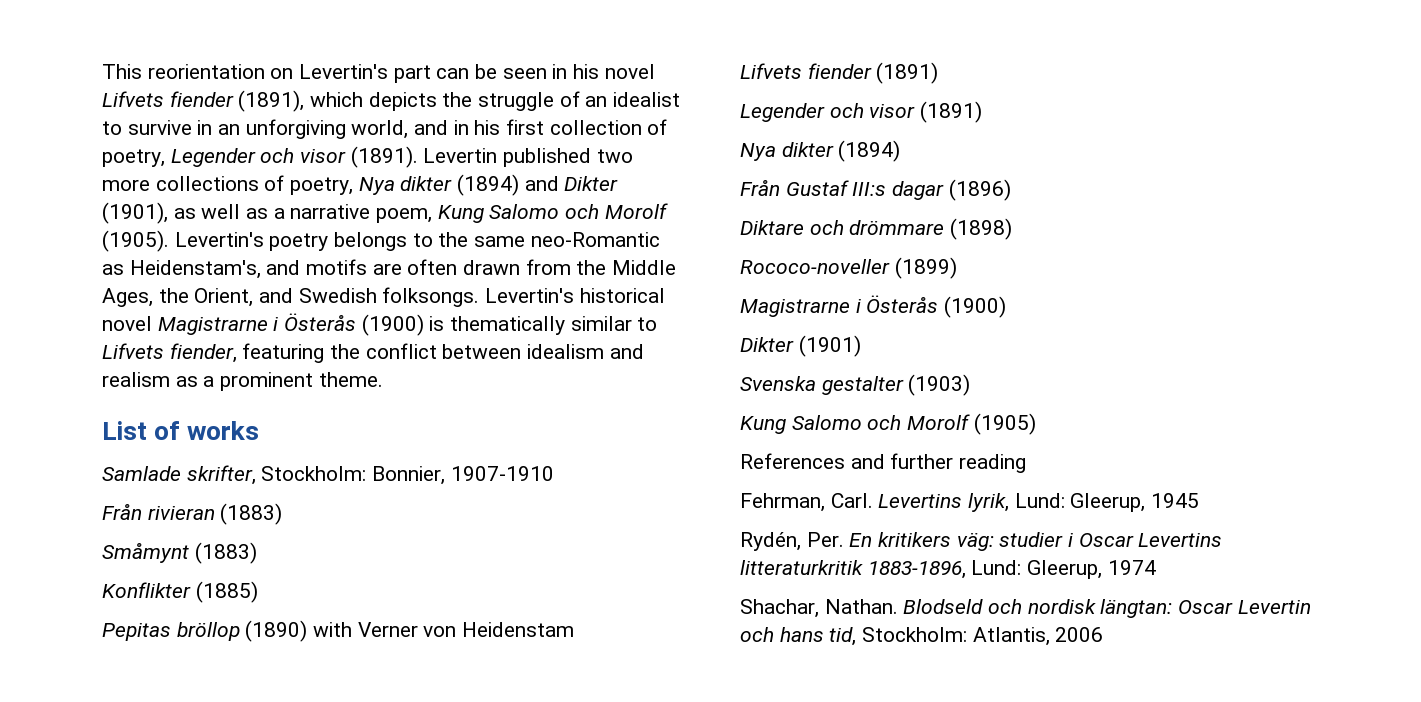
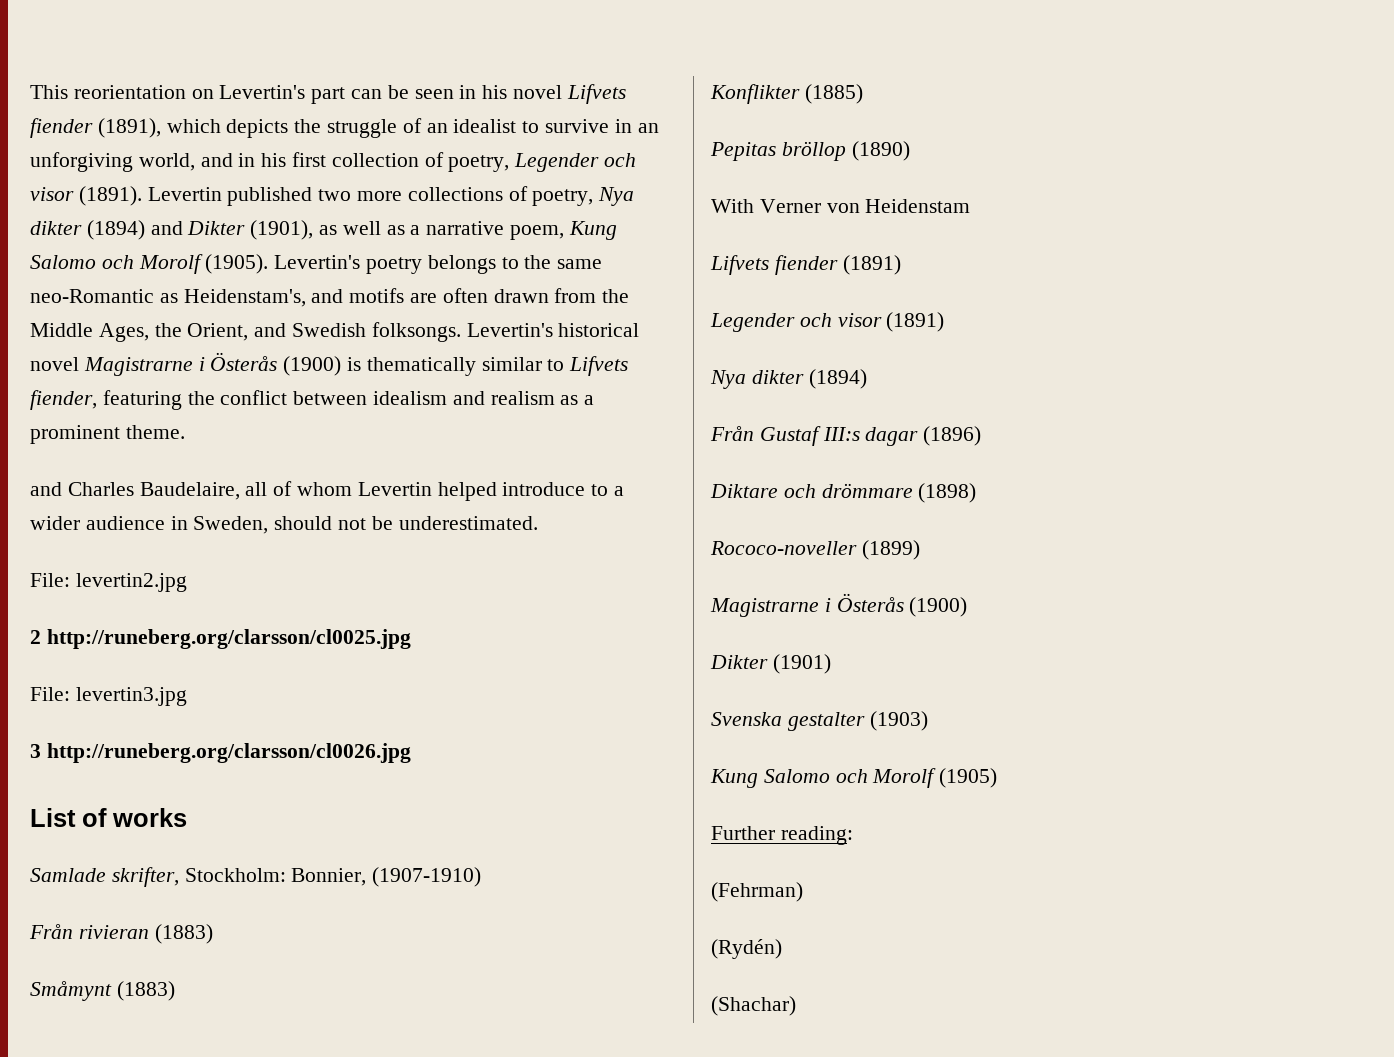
+ and Charles Baudelaire, all of whom Levertin helped introduce to a wider audience in Sweden, should not be underestimated.
+ File: levertin2.jpg
+ 2 http://runeberg.org/clarsson/cl0025.jpg
+ File: levertin3.jpg
+ 3 http://runeberg.org/clarsson/cl0026.jpg
- Samlade skrifter, Stockholm: Bonnier, 1907-1910
+ Samlade skrifter, Stockholm: Bonnier, (1907-1910)
- Pepitas bröllop (1890) with Verner von Heidenstam
+ Pepitas bröllop (1890)
+ With Verner von Heidenstam
- References and further reading
- Fehrman, Carl. Levertins lyrik, Lund: Gleerup, 1945
- Rydén, Per. En kritikers väg: studier i Oscar Levertins litteraturkritik 1883-1896, Lund: Gleerup, 1974
- Shachar, Nathan. Blodseld och nordisk längtan: Oscar Levertin och hans tid, Stockholm: Atlantis, 2006
+ Further reading:
+ (Fehrman)
+ (Rydén)
+ (Shachar)

